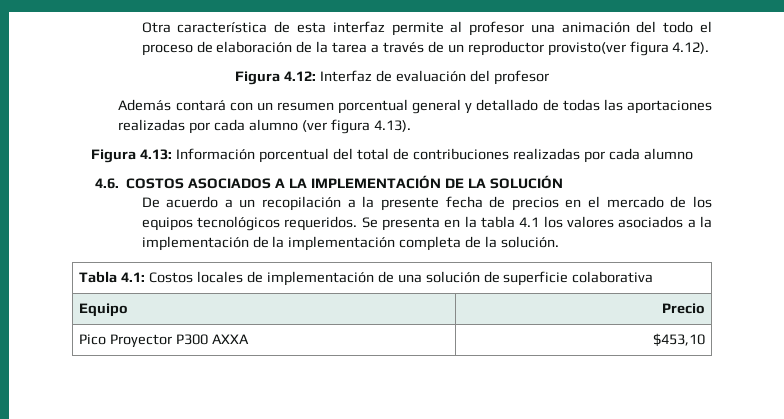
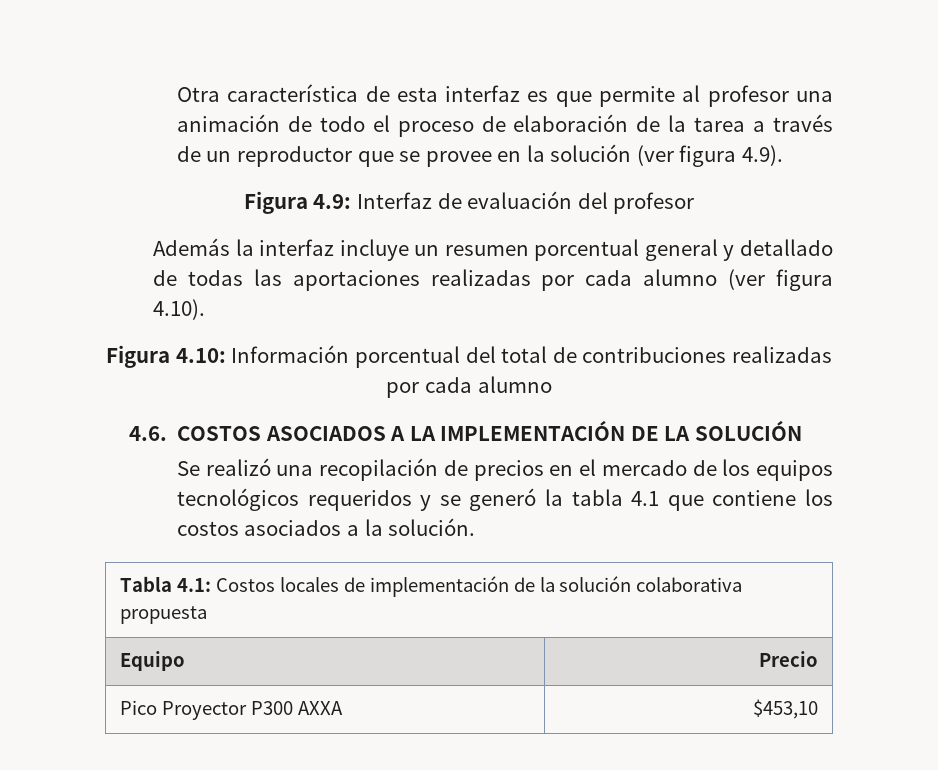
- Otra característica de esta interfaz permite al profesor una animación del todo el proceso de elaboración de la tarea a través de un reproductor provisto(ver figura 4.12).
- Figura 4.12: Interfaz de evaluación del profesor
+ Otra característica de esta interfaz es que permite al profesor una animación de todo el proceso de elaboración de la tarea a través de un reproductor que se provee en la solución (ver figura 4.9).
+ Figura 4.9: Interfaz de evaluación del profesor
- Además contará con un resumen porcentual general y detallado de todas las aportaciones realizadas por cada alumno (ver figura 4.13).
- Figura 4.13: Información porcentual del total de contribuciones realizadas por cada alumno
+ Además la interfaz incluye un resumen porcentual general y detallado de todas las aportaciones realizadas por cada alumno (ver figura 4.10).
+ Figura 4.10: Información porcentual del total de contribuciones realizadas por cada alumno
- De acuerdo a un recopilación a la presente fecha de precios en el mercado de los equipos tecnológicos requeridos. Se presenta en la tabla 4.1 los valores asociados a la implementación de la implementación completa de la solución.
+ Se realizó una recopilación de precios en el mercado de los equipos tecnológicos requeridos y se generó la tabla 4.1 que contiene los costos asociados a la solución.
- Tabla 4.1: Costos locales de implementación de una solución de superficie colaborativa
+ Tabla 4.1: Costos locales de implementación de la solución colaborativa propuesta

